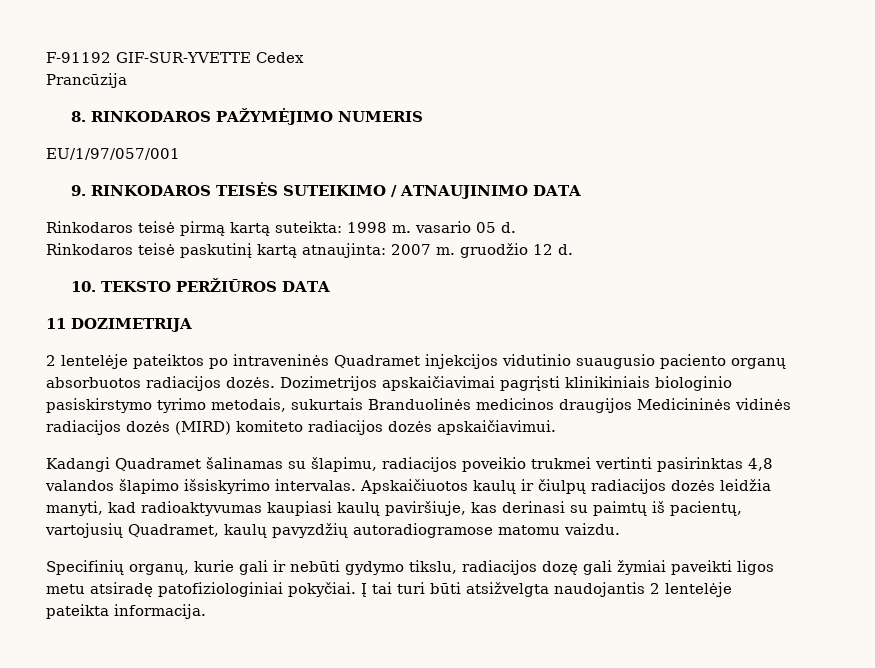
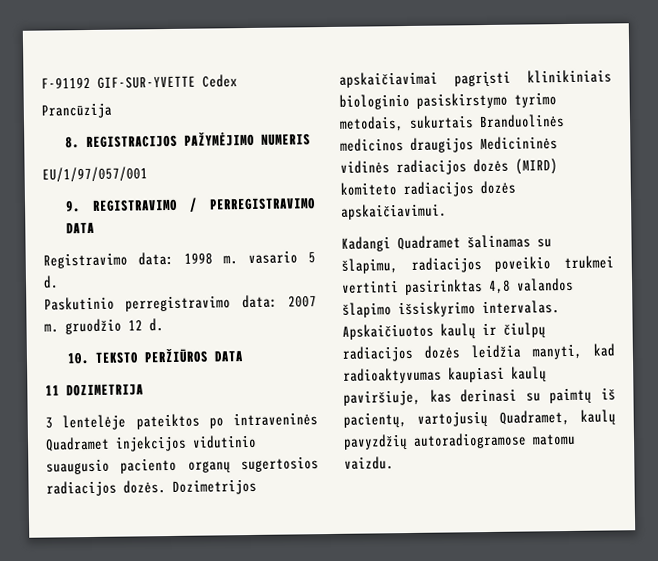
- 8. RINKODAROS PAŽYMĖJIMO NUMERIS
+ 8. REGISTRACIJOS PAŽYMĖJIMO NUMERIS
- 9. RINKODAROS TEISĖS SUTEIKIMO / ATNAUJINIMO DATA
- Rinkodaros teisė pirmą kartą suteikta: 1998 m. vasario 05 d.
- Rinkodaros teisė paskutinį kartą atnaujinta: 2007 m. gruodžio 12 d.
+ 9. REGISTRAVIMO / PERREGISTRAVIMO DATA
+ Registravimo data: 1998 m. vasario 5 d.
+ Paskutinio perregistravimo data: 2007 m. gruodžio 12 d.
- 2 lentelėje pateiktos po intraveninės Quadramet injekcijos vidutinio suaugusio paciento organų absorbuotos radiacijos dozės.
+ 3 lentelėje pateiktos po intraveninės Quadramet injekcijos vidutinio suaugusio paciento organų sugertosios radiacijos dozės.
- Specifinių organų, kurie gali ir nebūti gydymo tikslu, radiacijos dozę gali žymiai paveikti ligos metu atsiradę patofiziologiniai pokyčiai. Į tai turi būti atsižvelgta naudojantis 2 lentelėje pateikta informacija.

